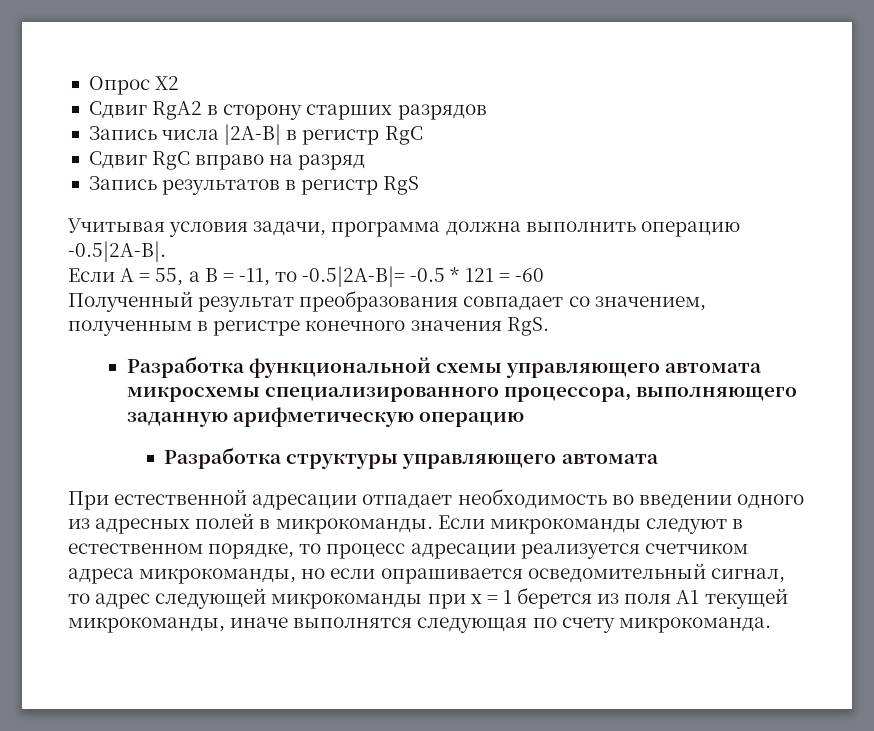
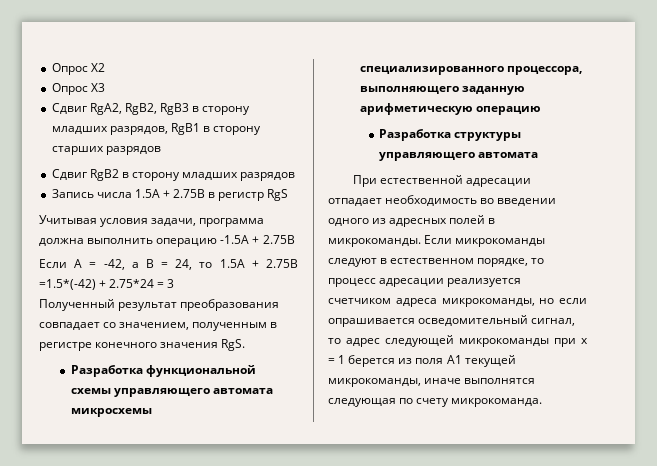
- Сдвиг RgA2 в сторону старших разрядов
- Запись числа |2А-В| в регистр RgС
- Сдвиг RgС вправо на разряд
- Запись результатов в регистр RgS
+ Опрос X3
+ Сдвиг RgA2, RgВ2, RgВ3 в сторону младших разрядов, RgВ1 в сторону старших разрядов
+ Сдвиг RgВ2 в сторону младших разрядов
+ Запись числа 1.5А + 2.75В в регистр RgS
- Учитывая условия задачи, программа должна выполнить операцию -0.5|2A-B|.
+ Учитывая условия задачи, программа должна выполнить операцию -1.5А + 2.75В
- Если A = 55, а B = -11, то -0.5|2A-B|= -0.5 * 121 = -60
+ Если A = -42, а B = 24, то 1.5А + 2.75В =1.5*(-42) + 2.75*24 = 3

